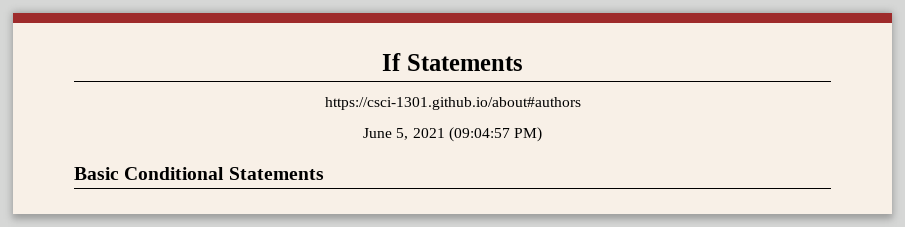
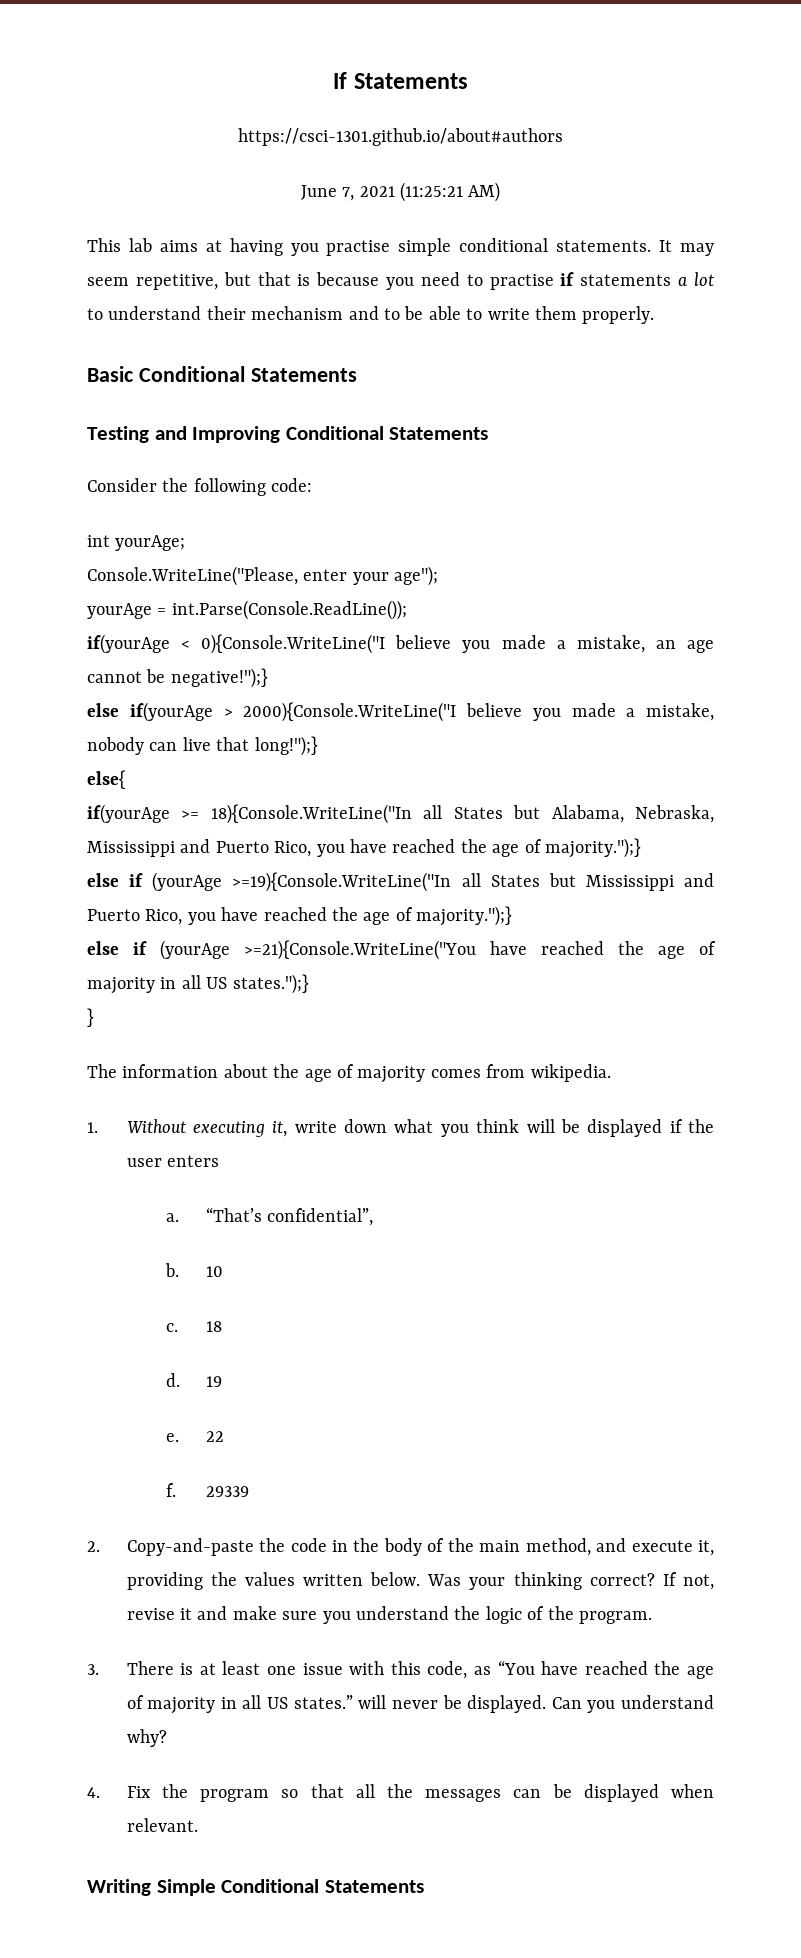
- June 5, 2021 (09:04:57 PM)
+ June 7, 2021 (11:25:21 AM)
+ This lab aims at having you practise simple conditional statements. It may seem repetitive, but that is because you need to practise if statements a lot to understand their mechanism and to be able to write them properly.
  Basic Conditional Statements
+ Testing and Improving Conditional Statements
+ Consider the following code:
+ int yourAge;
+ Console.WriteLine("Please, enter your age");
+ yourAge = int.Parse(Console.ReadLine());
+ if(yourAge < 0){Console.WriteLine("I believe you made a mistake, an age cannot be negative!");}
+ else if(yourAge > 2000){Console.WriteLine("I believe you made a mistake, nobody can live that long!");}
+ else{
+ if(yourAge >= 18){Console.WriteLine("In all States but Alabama, Nebraska, Mississippi and Puerto Rico, you have reached the age of majority.");}
+ else if (yourAge >=19){Console.WriteLine("In all States but Mississippi and Puerto Rico, you have reached the age of majority.");}
+ else if (yourAge >=21){Console.WriteLine("You have reached the age of majority in all US states.");}
+ }
+ The information about the age of majority comes from wikipedia.
+ 1. Without executing it, write down what you think will be displayed if the user enters
+ a. “That’s confidential”,
+ b. 10
+ c. 18
+ d. 19
+ e. 22
+ f. 29339
+ 2. Copy-and-paste the code in the body of the main method, and execute it, providing the values written below. Was your thinking correct? If not, revise it and make sure you understand the logic of the program.
+ 3. There is at least one issue with this code, as “You have reached the age of majority in all US states.” will never be displayed. Can you understand why?
+ 4. Fix the program so that all the messages can be displayed when relevant.
+ Writing Simple Conditional Statements

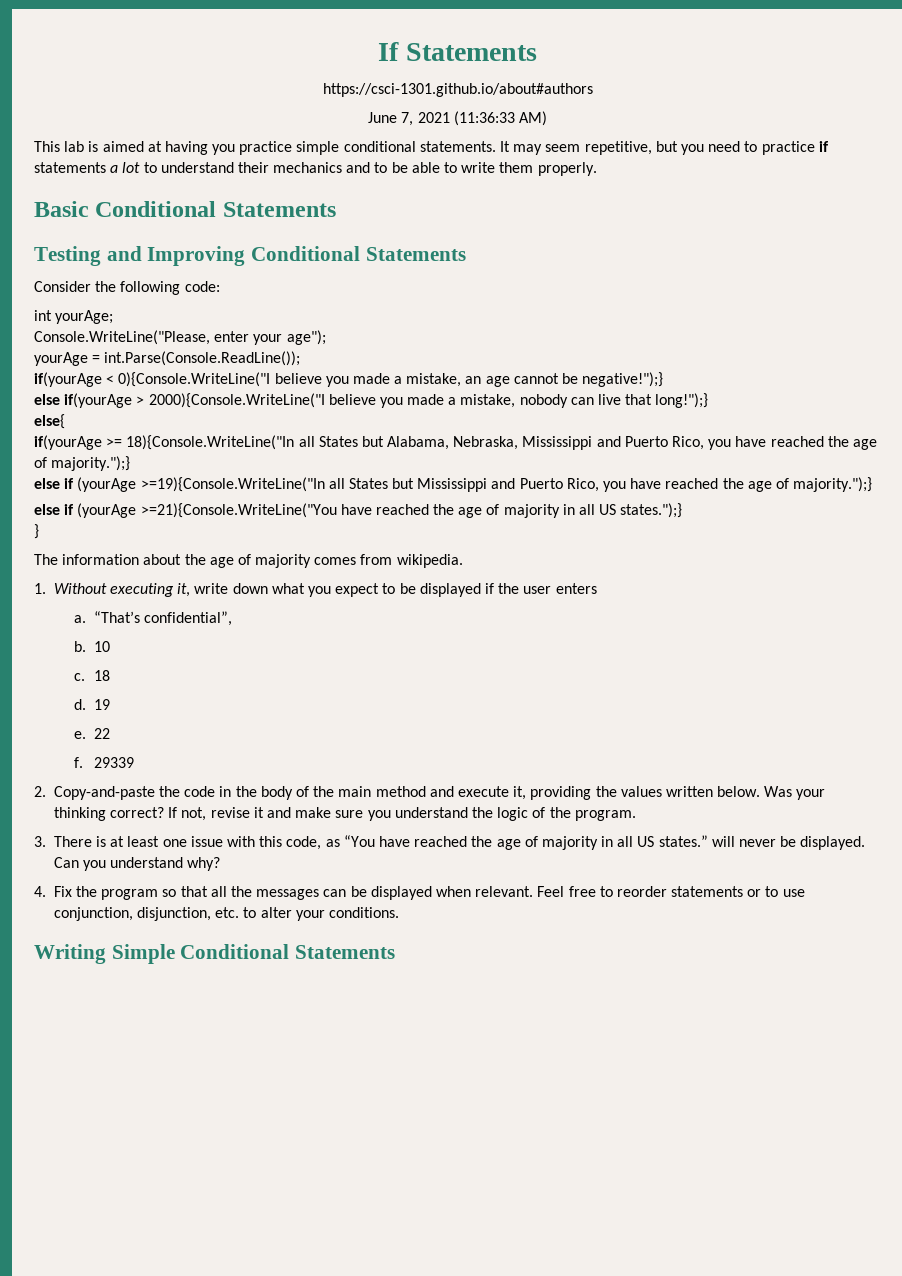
- June 7, 2021 (11:25:21 AM)
+ June 7, 2021 (11:36:33 AM)
- This lab aims at having you practise simple conditional statements.
+ This lab is aimed at having you practice simple conditional statements.
- It may seem repetitive, but that is because you need to practise if statements a lot to understand their mechanism and to be able to write them properly.
+ It may seem repetitive, but you need to practice if statements a lot to understand their mechanics and to be able to write them properly.
- 1. Without executing it, write down what you think will be displayed if the user enters
+ 1. Without executing it, write down what you expect to be displayed if the user enters
- 2. Copy-and-paste the code in the body of the main method, and execute it, providing the values written below.
+ 2. Copy-and-paste the code in the body of the main method and execute it, providing the values written below.
+ Feel free to reorder statements or to use conjunction, disjunction, etc. to alter your conditions.

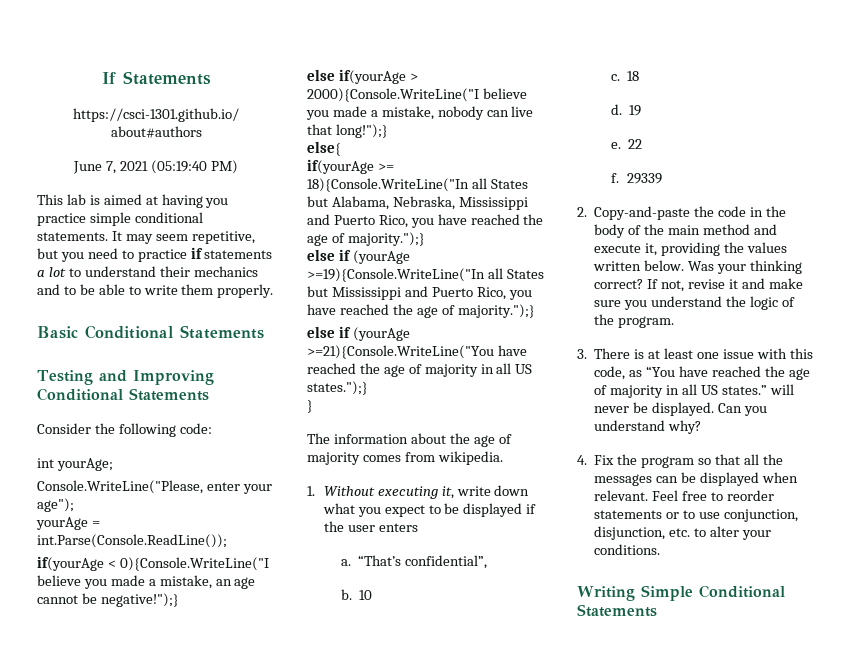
- June 7, 2021 (11:36:33 AM)
+ June 7, 2021 (05:19:40 PM)

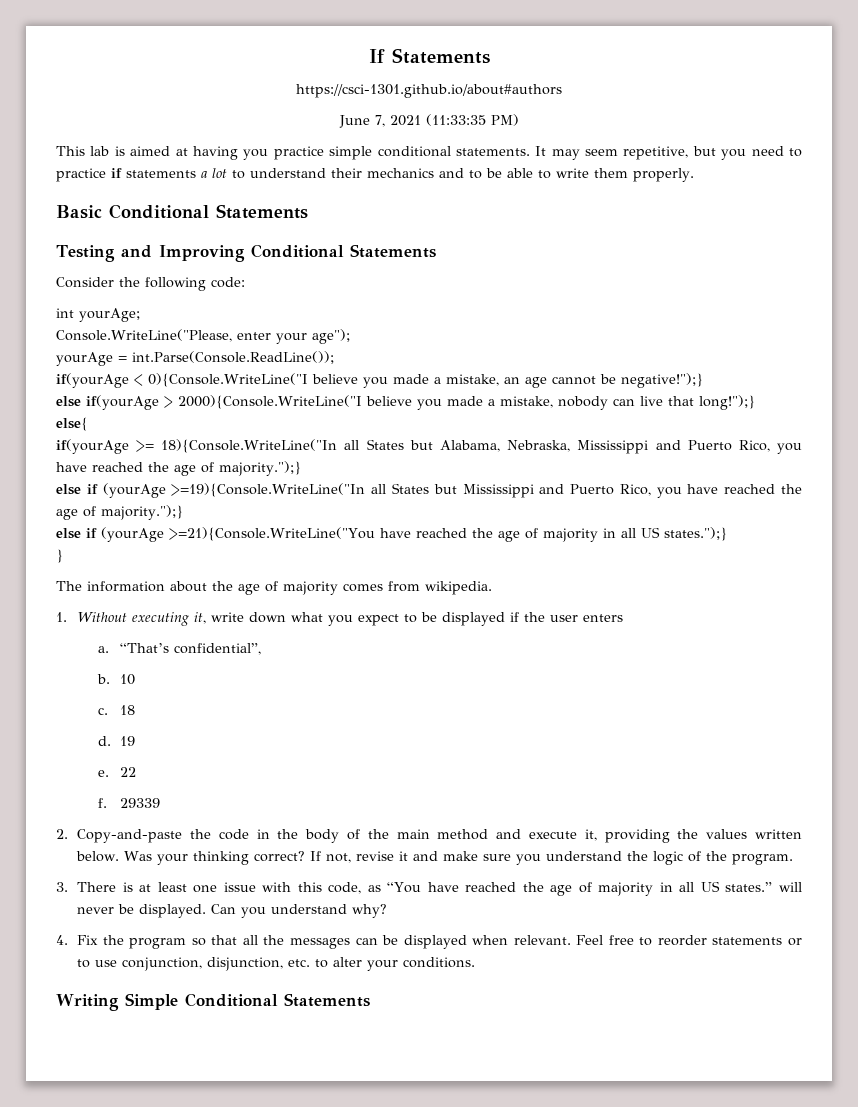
- June 7, 2021 (05:19:40 PM)
+ June 7, 2021 (11:33:35 PM)

